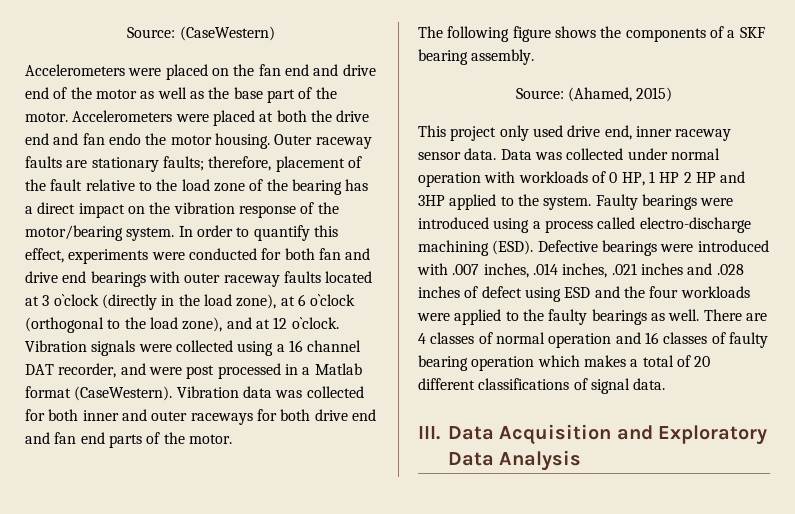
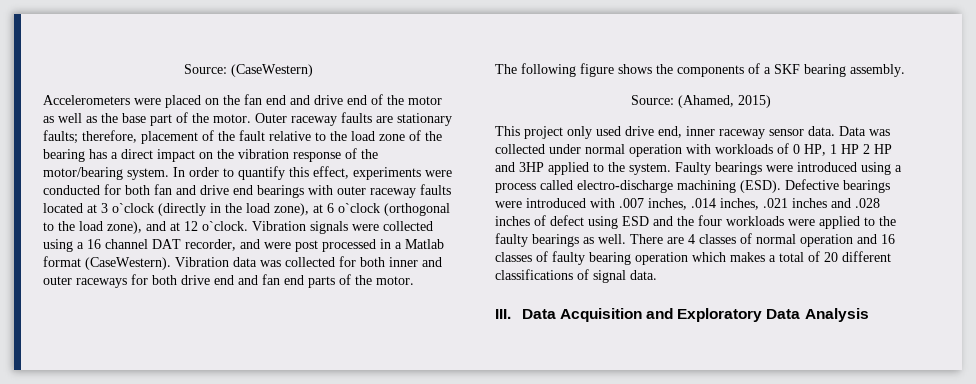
- Accelerometers were placed at both the drive end and fan endo the motor housing.

